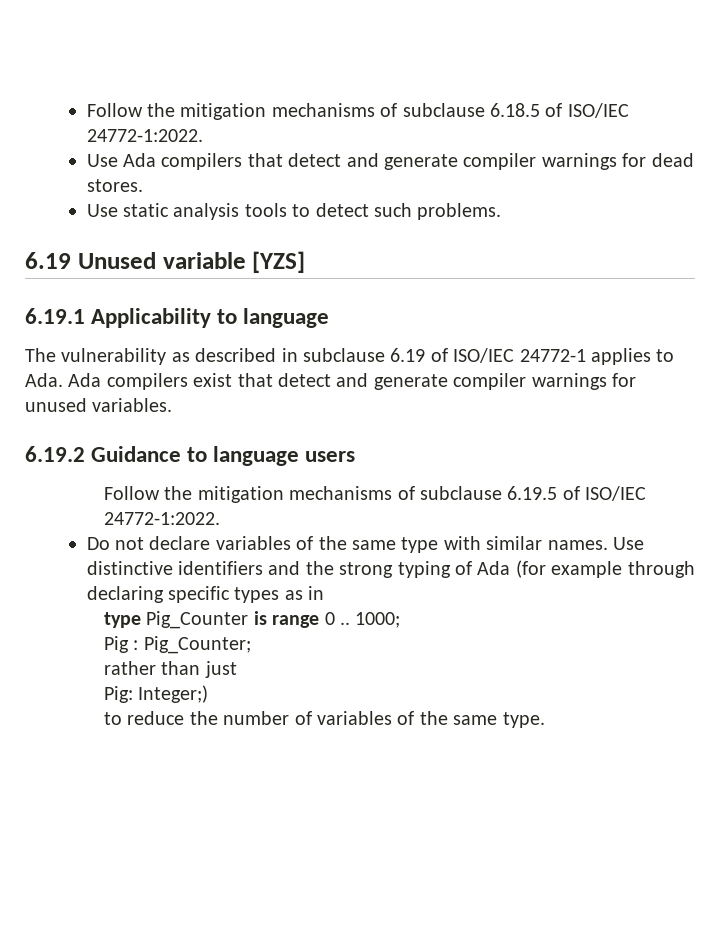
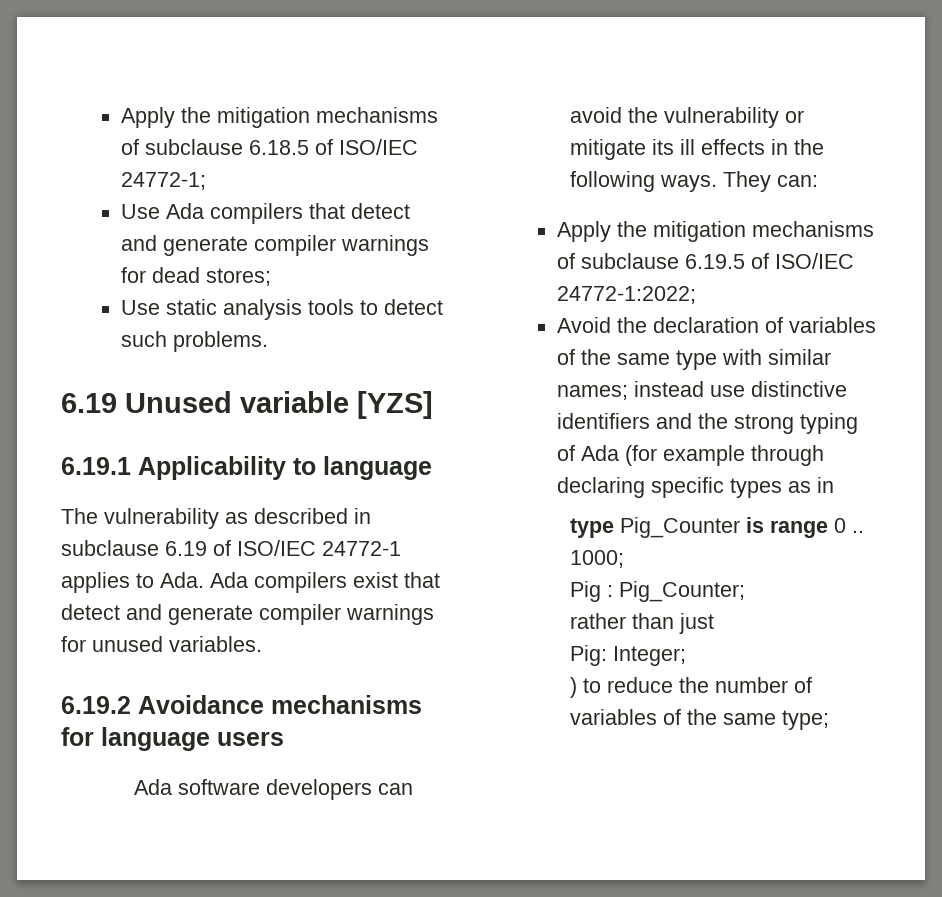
- Follow the mitigation mechanisms of subclause 6.18.5 of ISO/IEC 24772-1:2022.
+ Apply the mitigation mechanisms of subclause 6.18.5 of ISO/IEC 24772-1;
- Use Ada compilers that detect and generate compiler warnings for dead stores.
+ Use Ada compilers that detect and generate compiler warnings for dead stores;
- 6.19.2 Guidance to language users
+ 6.19.2 Avoidance mechanisms for language users
- Follow the mitigation mechanisms of subclause 6.19.5 of ISO/IEC 24772-1:2022.
- Do not declare variables of the same type with similar names. Use distinctive identifiers and the strong typing of Ada (for example through declaring specific types as in
+ Ada software developers can avoid the vulnerability or mitigate its ill effects in the following ways. They can:
+ Apply the mitigation mechanisms of subclause 6.19.5 of ISO/IEC 24772-1:2022;
+ Avoid the declaration of variables of the same type with similar names; instead use distinctive identifiers and the strong typing of Ada (for example through declaring specific types as in
- Pig: Integer;)
- to reduce the number of variables of the same type.
+ Pig: Integer;
+ ) to reduce the number of variables of the same type;

